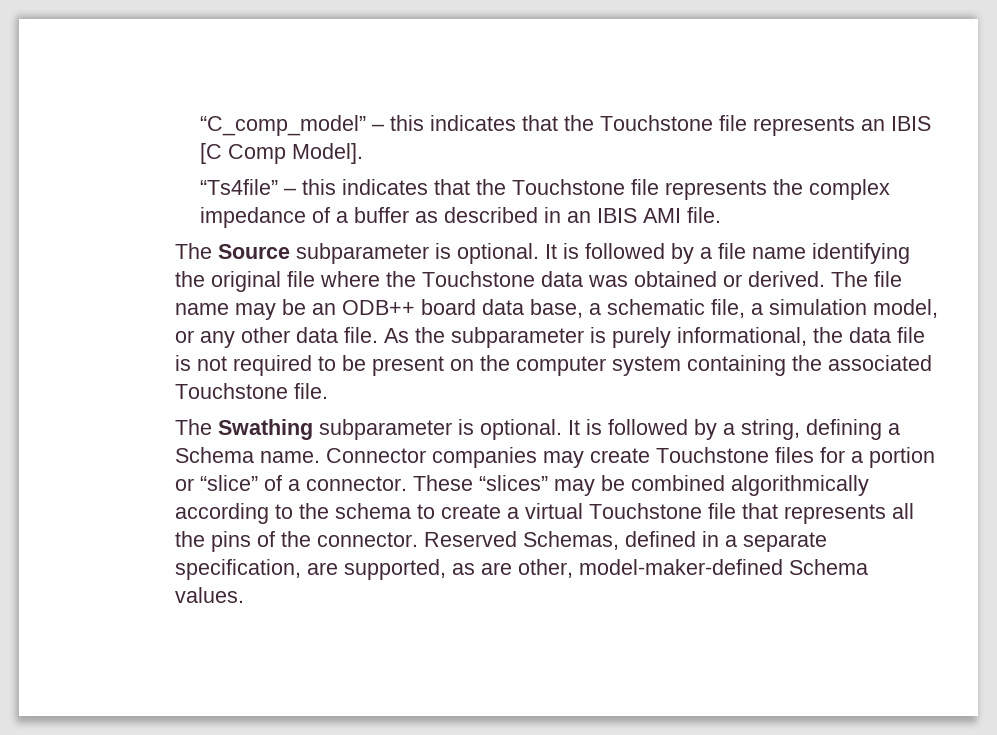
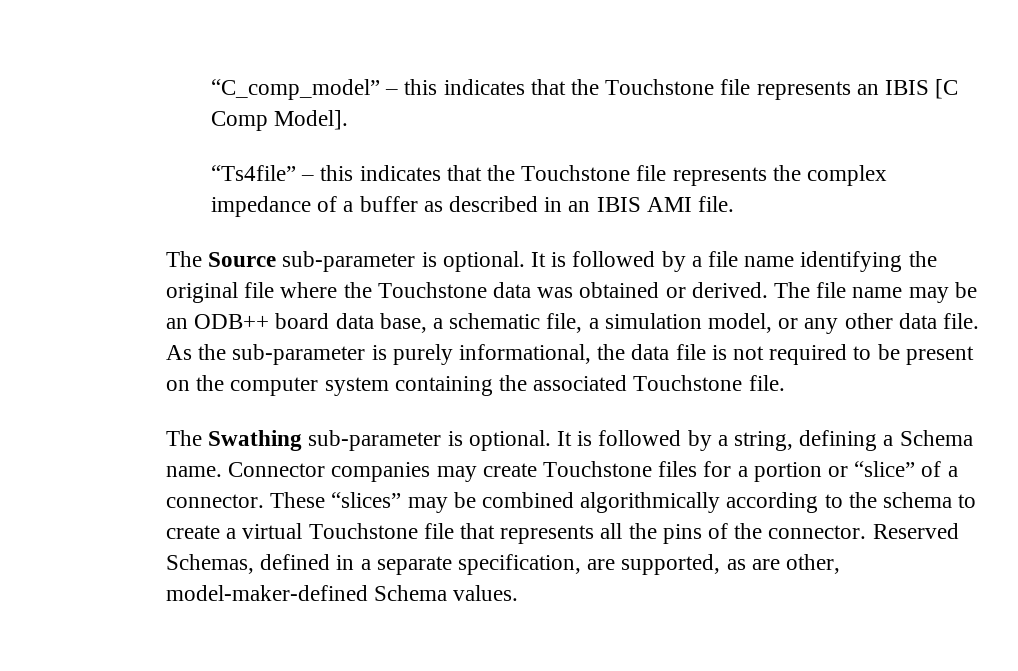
- The Source subparameter is optional.
+ The Source sub-parameter is optional.
- As the subparameter is purely informational, the data file is not required to be present on the computer system containing the associated Touchstone file.
+ As the sub-parameter is purely informational, the data file is not required to be present on the computer system containing the associated Touchstone file.
- The Swathing subparameter is optional.
+ The Swathing sub-parameter is optional.

